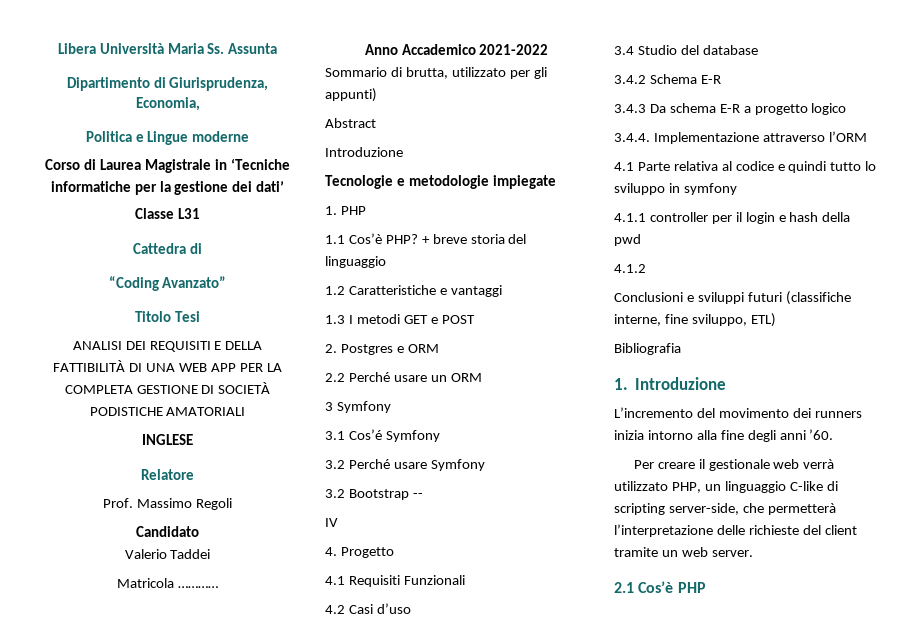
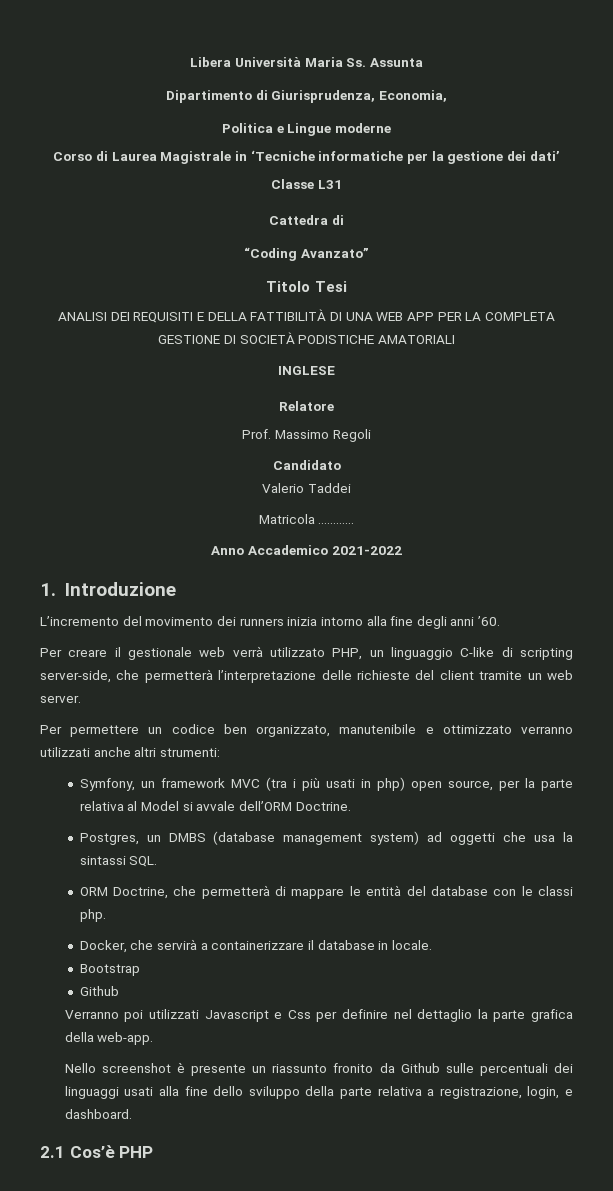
- Sommario di brutta, utilizzato per gli appunti)
- Abstract
- Introduzione
- Tecnologie e metodologie impiegate
- 1. PHP
- 1.1 Cos’è PHP? + breve storia del linguaggio
- 1.2 Caratteristiche e vantaggi
- 1.3 I metodi GET e POST
- 2. Postgres e ORM
- 2.2 Perché usare un ORM
- 3 Symfony
- 3.1 Cos’é Symfony
- 3.2 Perché usare Symfony
- 3.2 Bootstrap --
- IV
- 4. Progetto
- 4.1 Requisiti Funzionali
- 4.2 Casi d’uso
- 3.4 Studio del database
- 3.4.2 Schema E-R
- 3.4.3 Da schema E-R a progetto logico
- 3.4.4. Implementazione attraverso l’ORM
- 4.1 Parte relativa al codice e quindi tutto lo sviluppo in symfony
- 4.1.1 controller per il login e hash della pwd
- 4.1.2
- Conclusioni e sviluppi futuri (classifiche interne, fine sviluppo, ETL)
- Bibliografia
+ Per permettere un codice ben organizzato, manutenibile e ottimizzato verranno utilizzati anche altri strumenti:
+ Symfony, un framework MVC (tra i più usati in php) open source, per la parte relativa al Model si avvale dell’ORM Doctrine.
+ Postgres, un DMBS (database management system) ad oggetti che usa la sintassi SQL.
+ ORM Doctrine, che permetterà di mappare le entità del database con le classi php.
+ Docker, che servirà a containerizzare il database in locale.
+ Bootstrap
+ Github
+ Verranno poi utilizzati Javascript e Css per definire nel dettaglio la parte grafica della web-app.
+ Nello screenshot è presente un riassunto fronito da Github sulle percentuali dei linguaggi usati alla fine dello sviluppo della parte relativa a registrazione, login, e dashboard.

